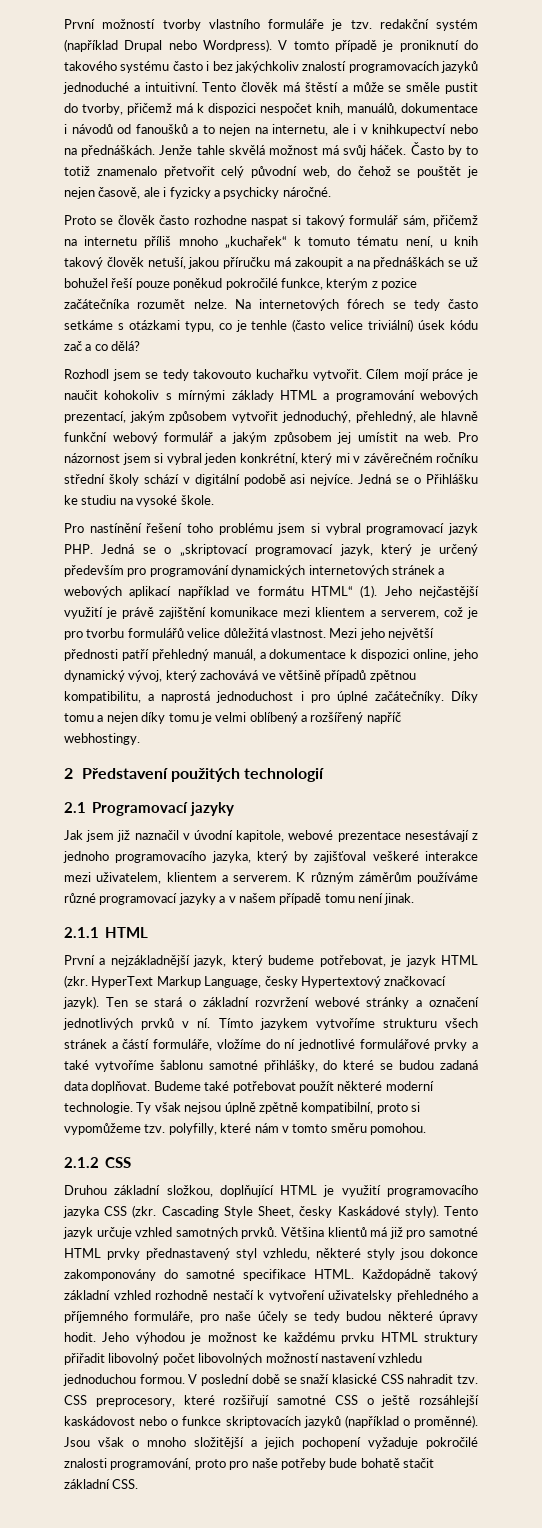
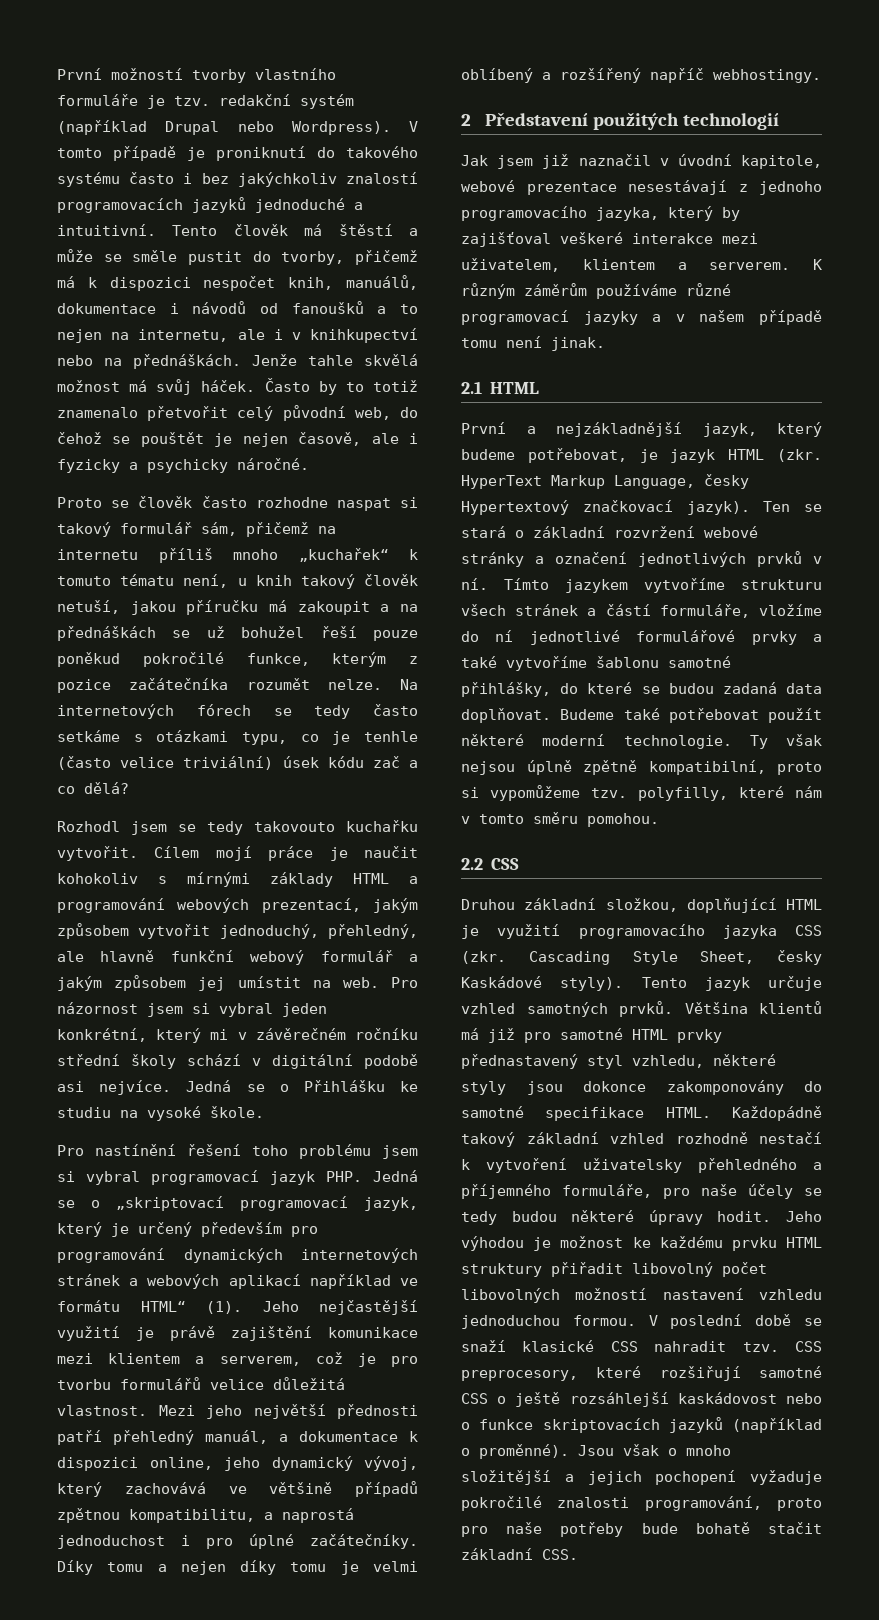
- 2.1 Programovací jazyky
- 2.1.1 HTML
+ 2.1 HTML
- 2.1.2 CSS
+ 2.2 CSS

